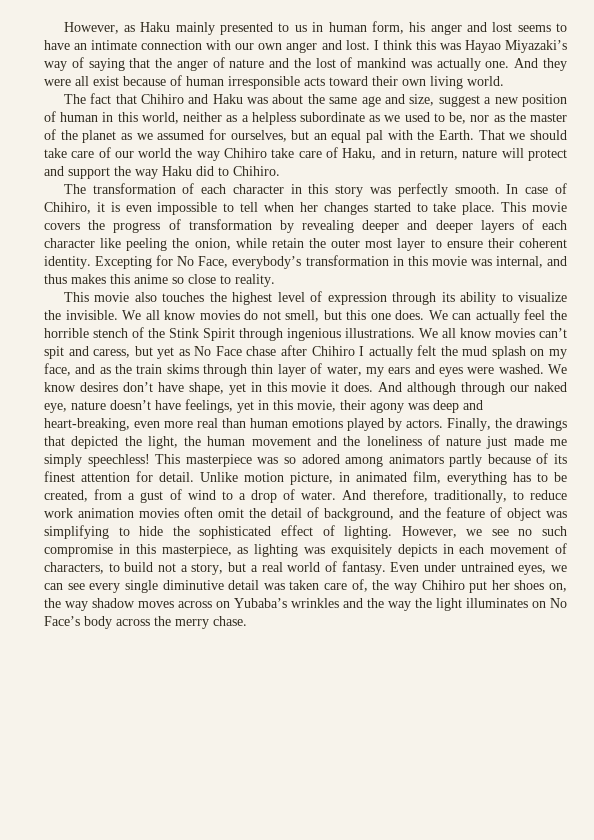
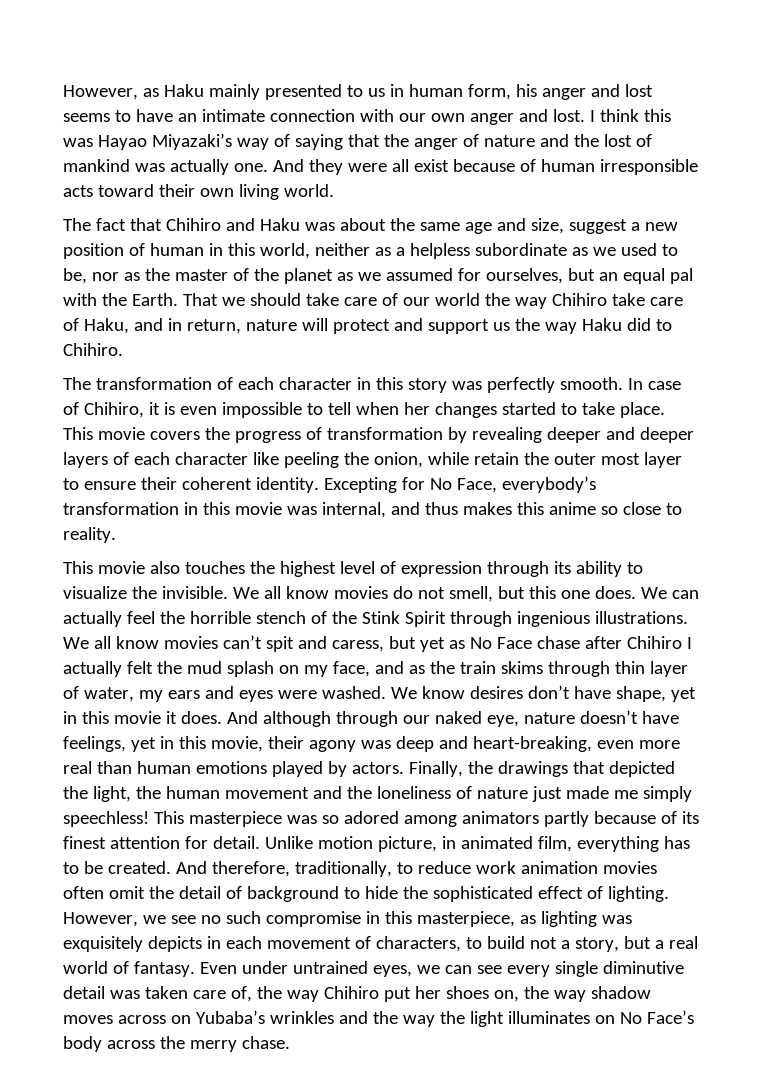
- That we should take care of our world the way Chihiro take care of Haku, and in return, nature will protect and support the way Haku did to Chihiro.
+ That we should take care of our world the way Chihiro take care of Haku, and in return, nature will protect and support us the way Haku did to Chihiro.
- Unlike motion picture, in animated film, everything has to be created, from a gust of wind to a drop of water.
+ Unlike motion picture, in animated film, everything has to be created.
- And therefore, traditionally, to reduce work animation movies often omit the detail of background, and the feature of object was simplifying to hide the sophisticated effect of lighting.
+ And therefore, traditionally, to reduce work animation movies often omit the detail of background to hide the sophisticated effect of lighting.

